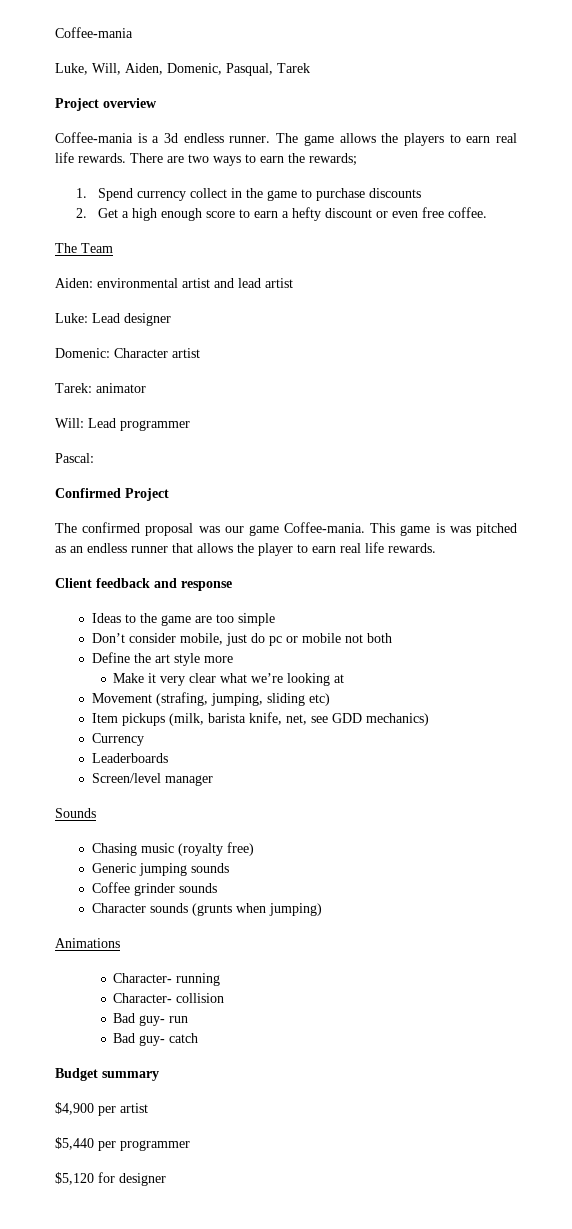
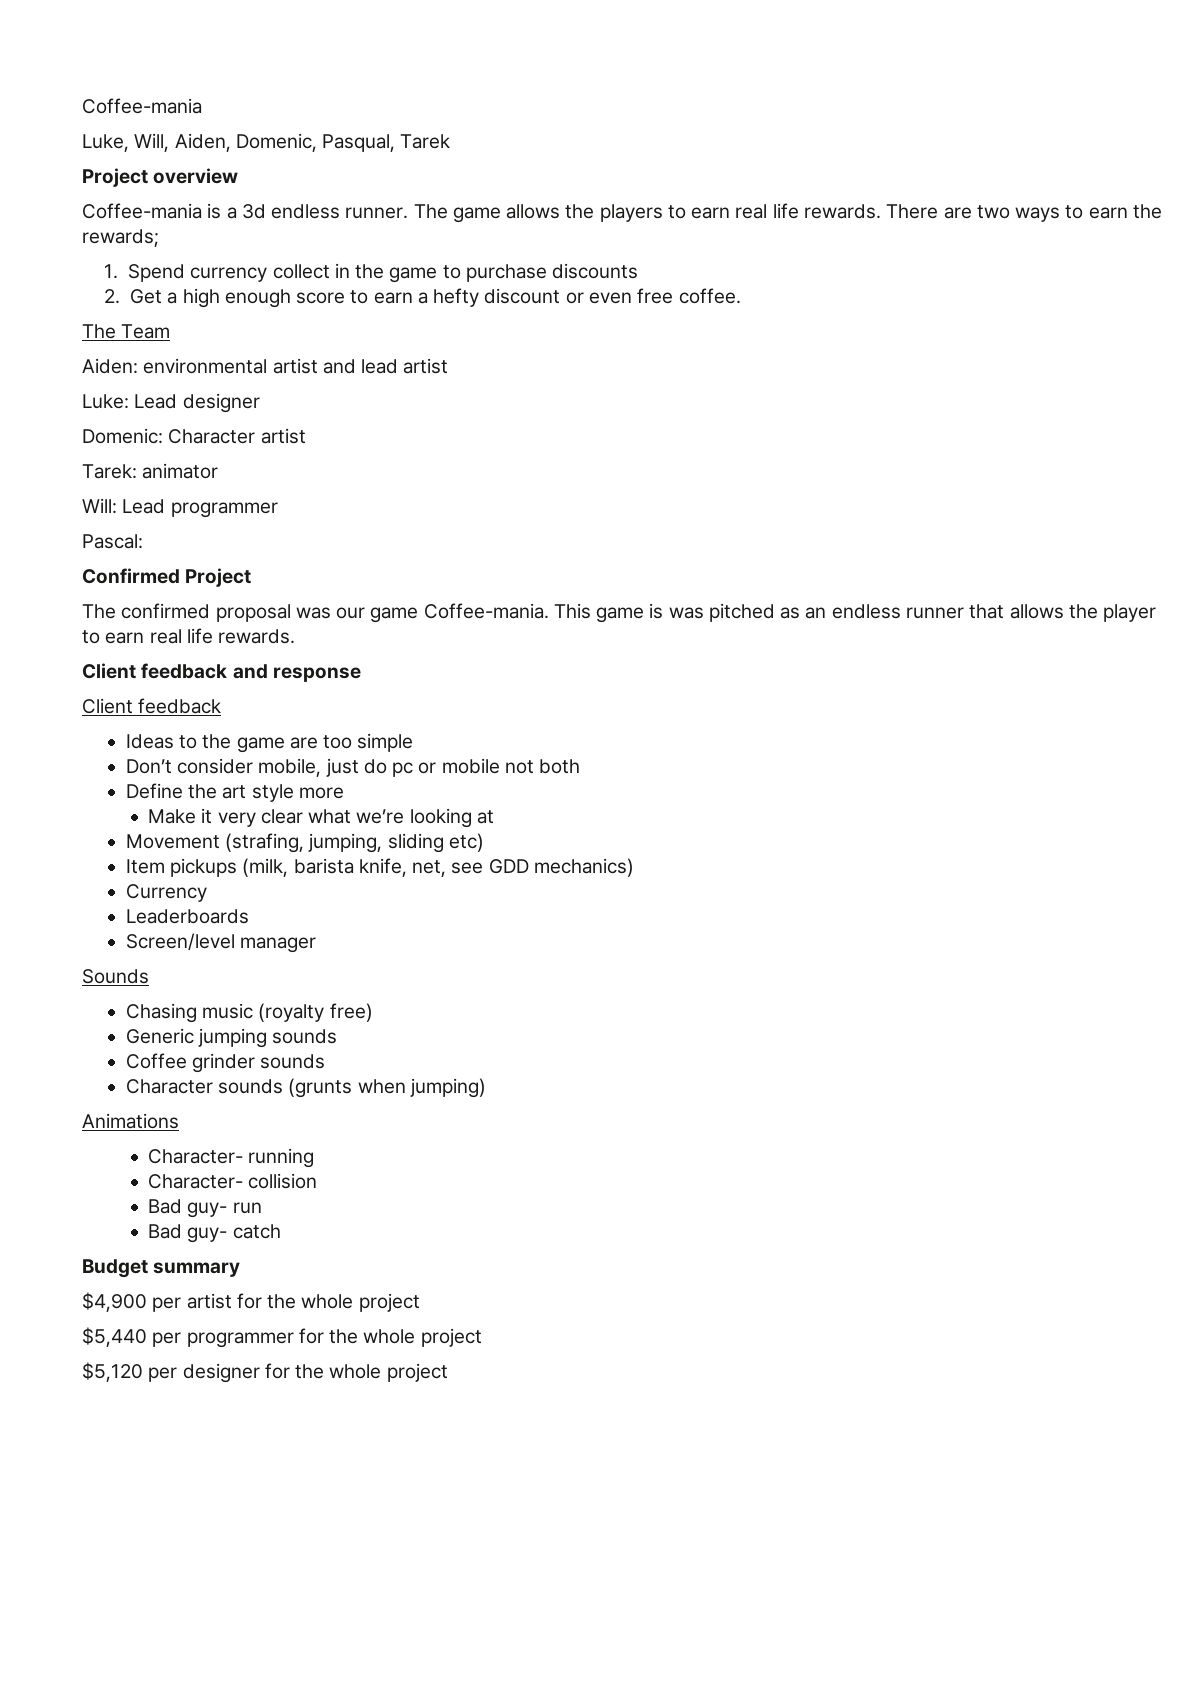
  Client feedback and response
+ Client feedback
- $4,900 per artist
+ $4,900 per artist for the whole project
- $5,440 per programmer
- $5,120 for designer
+ $5,440 per programmer for the whole project
+ $5,120 per designer for the whole project

